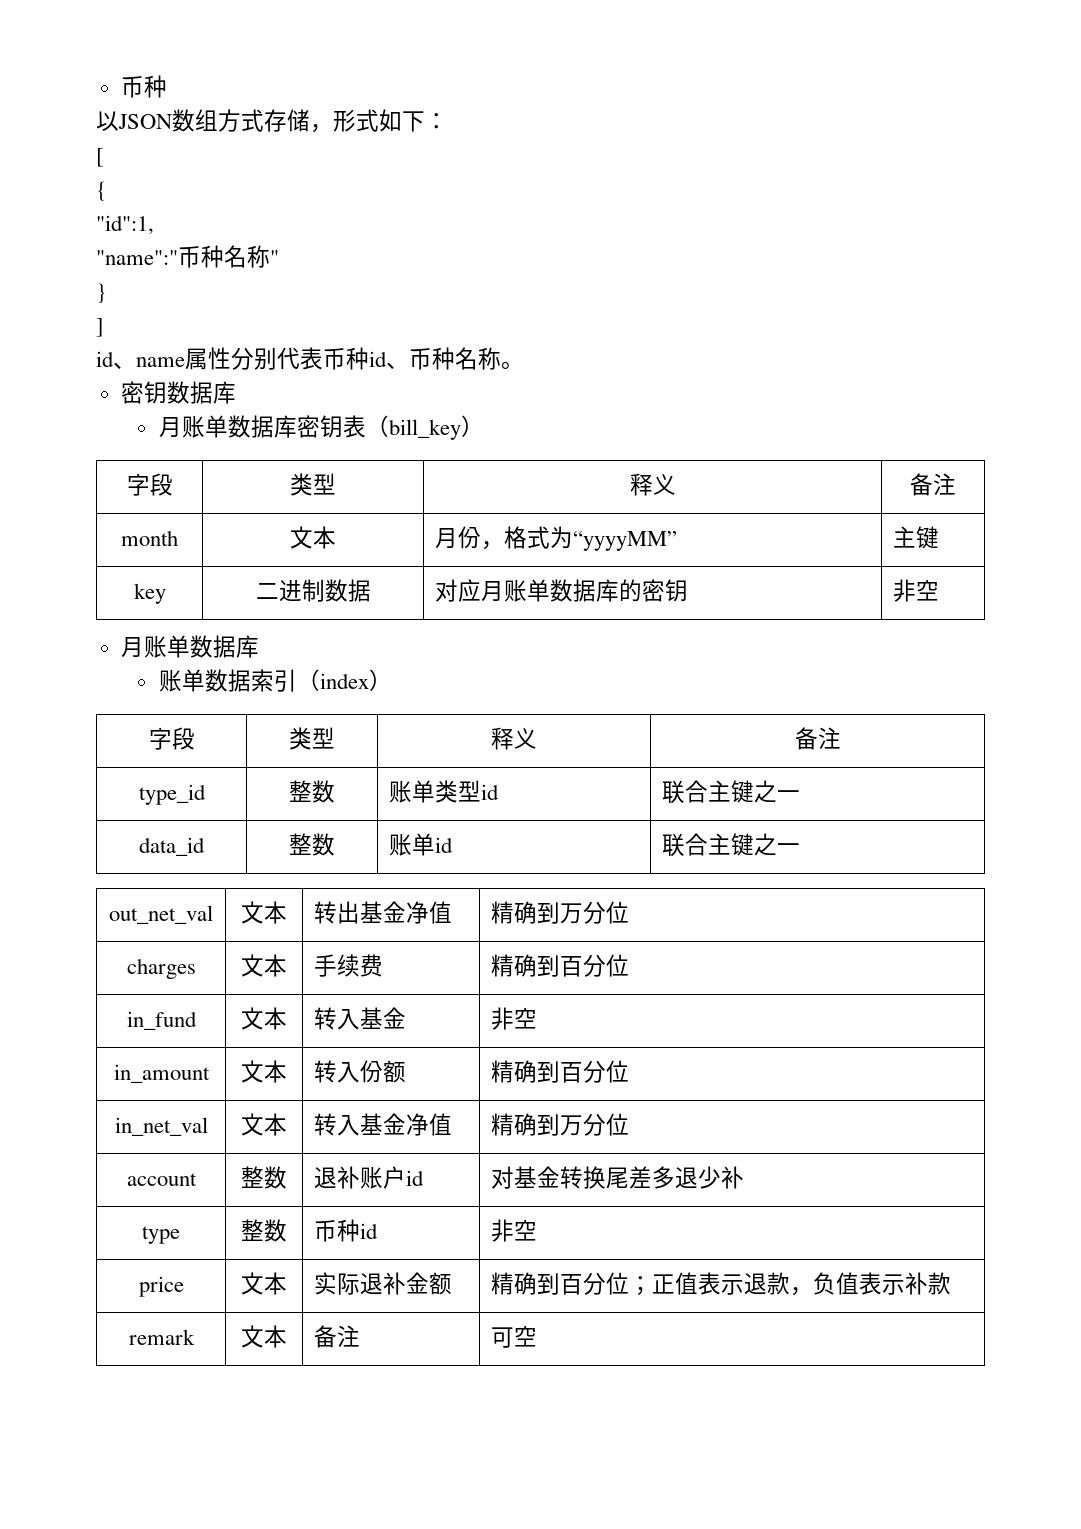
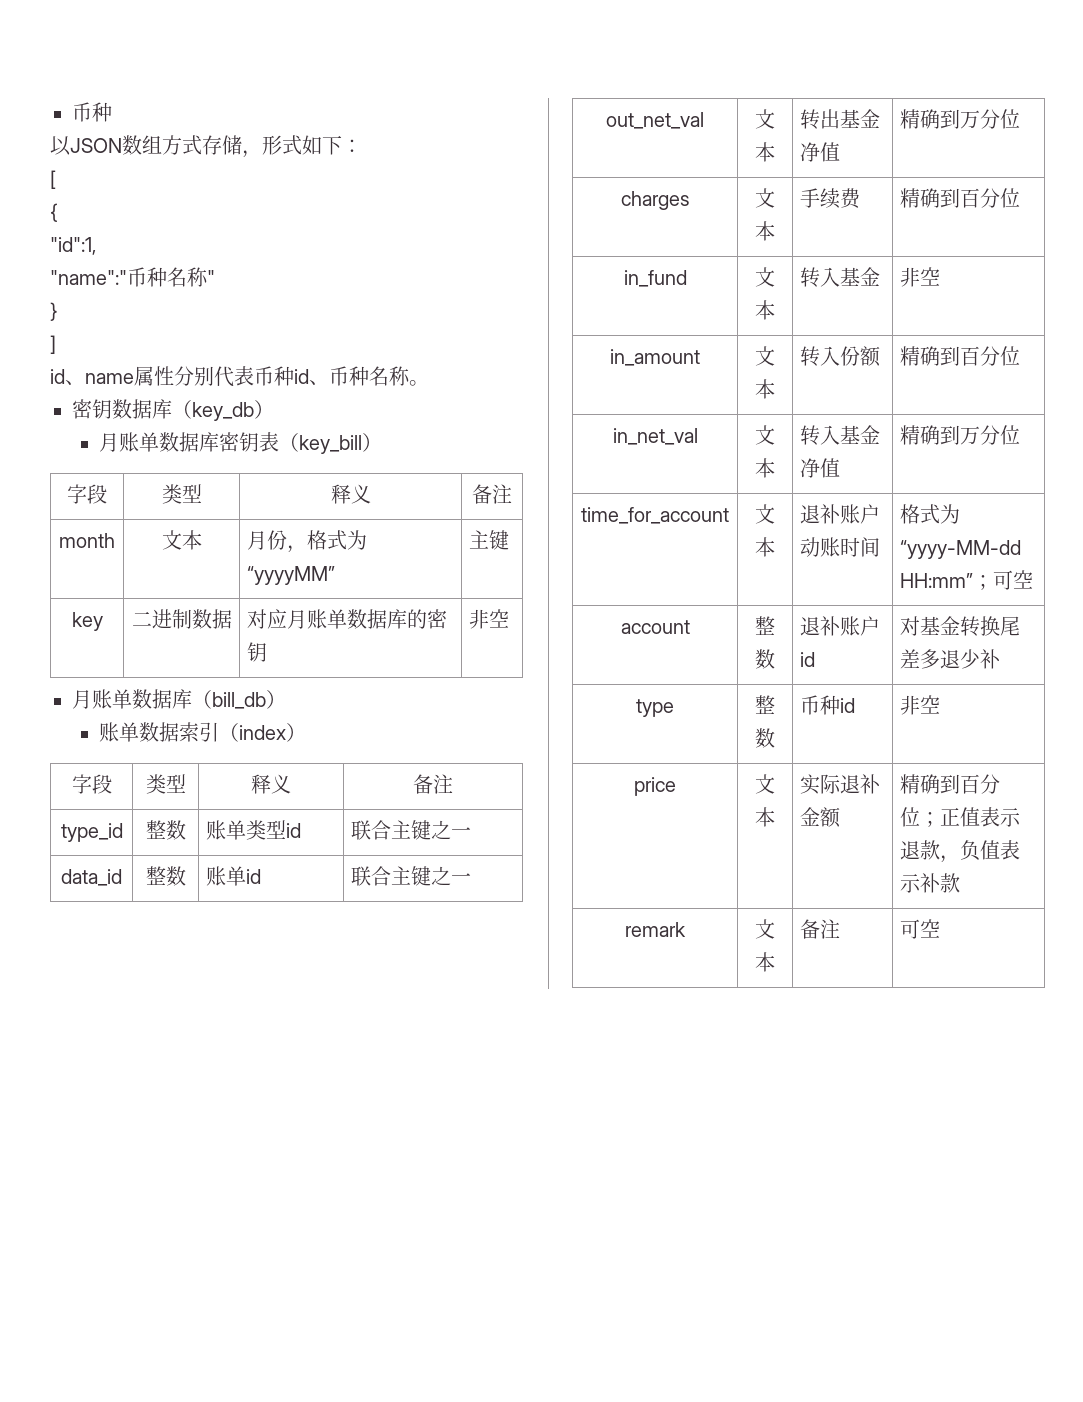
- 密钥数据库
+ 密钥数据库（key_db）
- 月账单数据库密钥表（bill_key）
+ 月账单数据库密钥表（key_bill）
  key | 二进制数据 | 对应月账单数据库的密钥 | 非空
- 月账单数据库
+ 月账单数据库（bill_db）
+ time_for_account | 文本 | 退补账户动账时间 | 格式为“yyyy-MM-dd HH:mm”；可空

